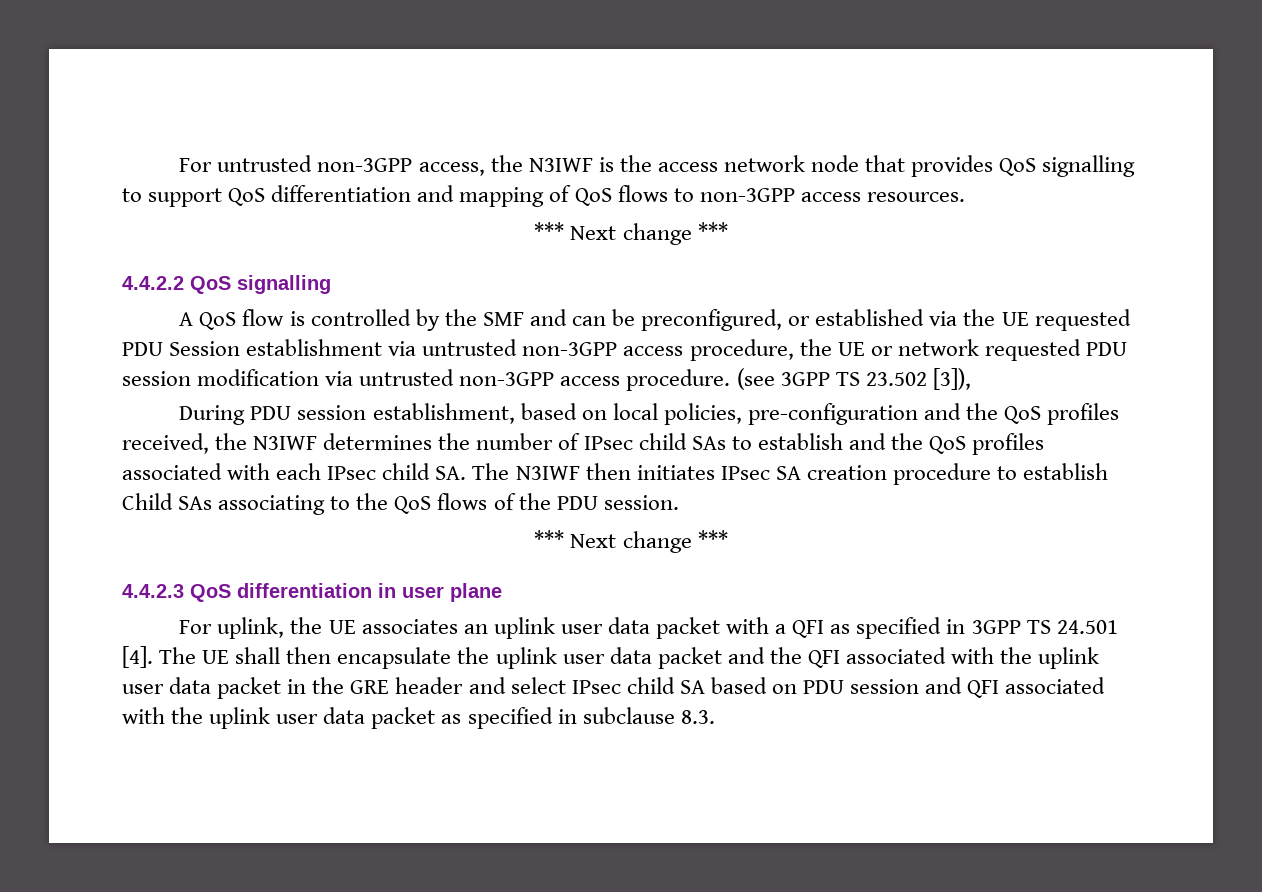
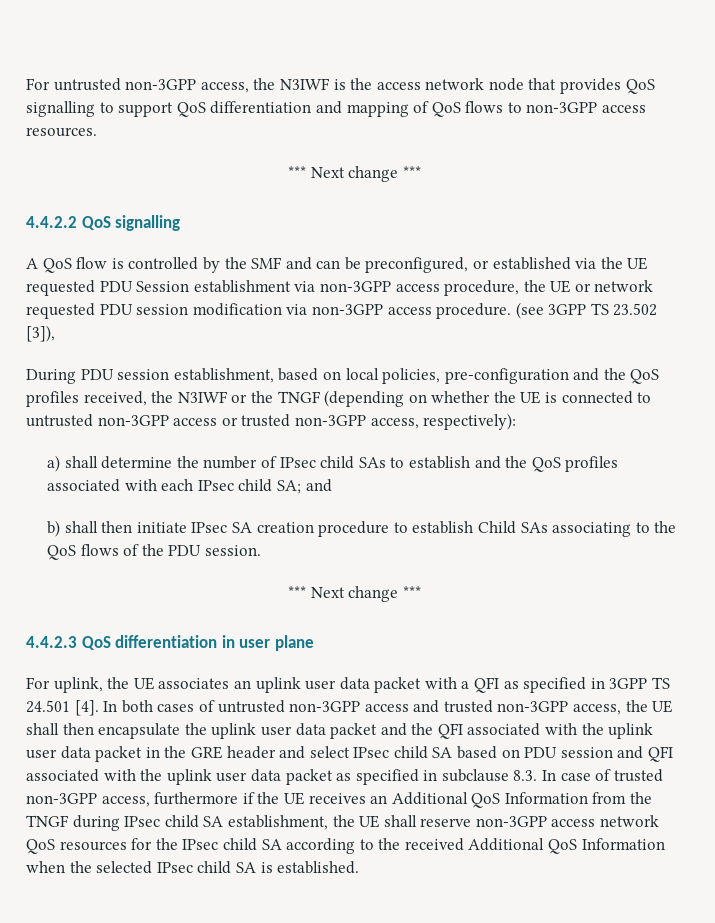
- A QoS flow is controlled by the SMF and can be preconfigured, or established via the UE requested PDU Session establishment via untrusted non-3GPP access procedure, the UE or network requested PDU session modification via untrusted non-3GPP access procedure.
+ A QoS flow is controlled by the SMF and can be preconfigured, or established via the UE requested PDU Session establishment via non-3GPP access procedure, the UE or network requested PDU session modification via non-3GPP access procedure.
- During PDU session establishment, based on local policies, pre-configuration and the QoS profiles received, the N3IWF determines the number of IPsec child SAs to establish and the QoS profiles associated with each IPsec child SA. The N3IWF then initiates IPsec SA creation procedure to establish Child SAs associating to the QoS flows of the PDU session.
+ During PDU session establishment, based on local policies, pre-configuration and the QoS profiles received, the N3IWF or the TNGF (depending on whether the UE is connected to untrusted non-3GPP access or trusted non-3GPP access, respectively):
+ a) shall determine the number of IPsec child SAs to establish and the QoS profiles associated with each IPsec child SA; and
+ b) shall then initiate IPsec SA creation procedure to establish Child SAs associating to the QoS flows of the PDU session.
- The UE shall then encapsulate the uplink user data packet and the QFI associated with the uplink user data packet in the GRE header and select IPsec child SA based on PDU session and QFI associated with the uplink user data packet as specified in subclause 8.3.
+ In both cases of untrusted non-3GPP access and trusted non-3GPP access, the UE shall then encapsulate the uplink user data packet and the QFI associated with the uplink user data packet in the GRE header and select IPsec child SA based on PDU session and QFI associated with the uplink user data packet as specified in subclause 8.3. In case of trusted non-3GPP access, furthermore if the UE receives an Additional QoS Information from the TNGF during IPsec child SA establishment, the UE shall reserve non-3GPP access network QoS resources for the IPsec child SA according to the received Additional QoS Information when the selected IPsec child SA is established.

